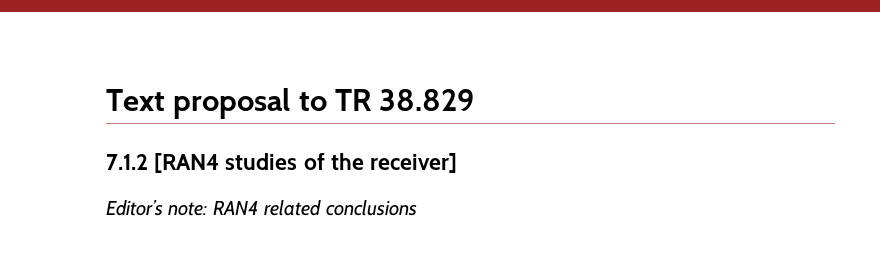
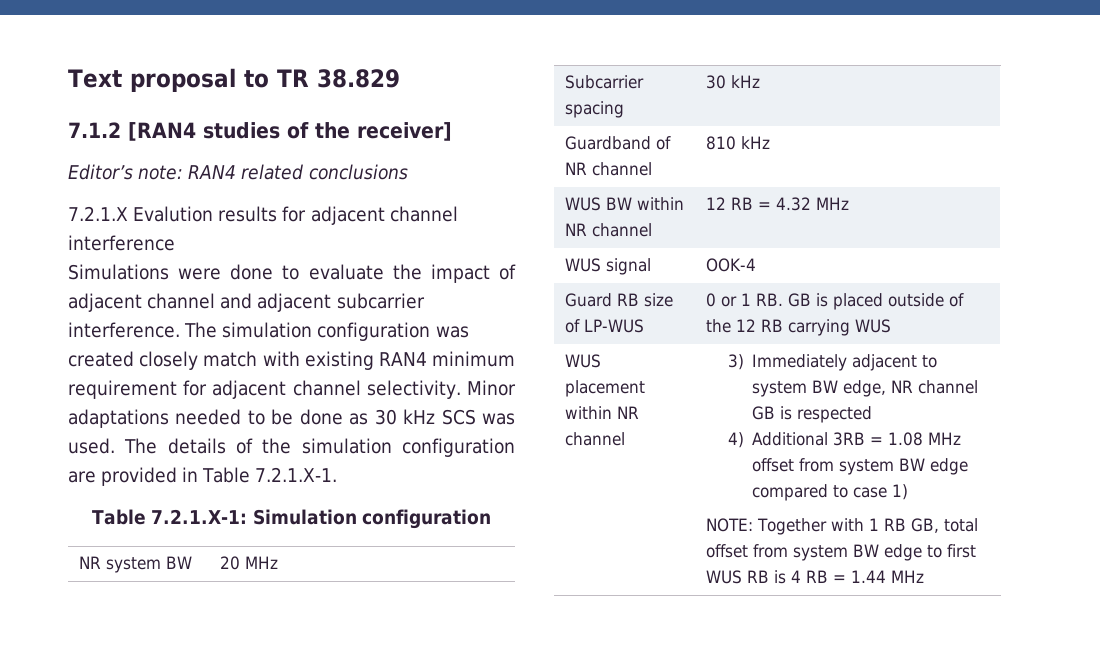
+ 7.2.1.X Evalution results for adjacent channel interference
+ Simulations were done to evaluate the impact of adjacent channel and adjacent subcarrier interference. The simulation configuration was created closely match with existing RAN4 minimum requirement for adjacent channel selectivity. Minor adaptations needed to be done as 30 kHz SCS was used. The details of the simulation configuration are provided in Table 7.2.1.X-1.
+ Table 7.2.1.X-1: Simulation configuration
+ NR system BW | 20 MHz
+ Subcarrier spacing | 30 kHz
+ Guardband of NR channel | 810 kHz
+ WUS BW within NR channel | 12 RB = 4.32 MHz
+ WUS signal | OOK-4
+ Guard RB size of LP-WUS | 0 or 1 RB. GB is placed outside of the 12 RB carrying WUS
+ WUS placement within NR channel | 3) Immediately adjacent to system BW edge, NR channel GB is respected
+ 4) Additional 3RB = 1.08 MHz offset from system BW edge compared to case 1)
+ NOTE: Together with 1 RB GB, total offset from system BW edge to first WUS RB is 4 RB = 1.44 MHz

